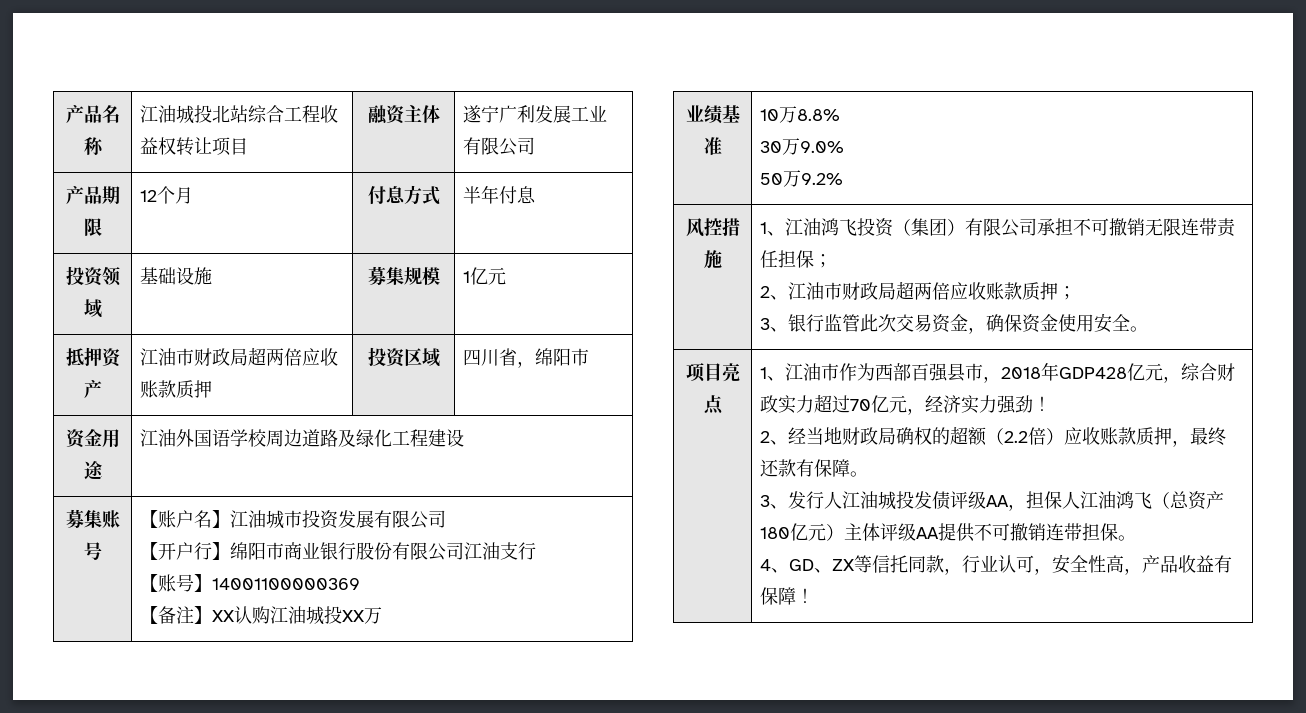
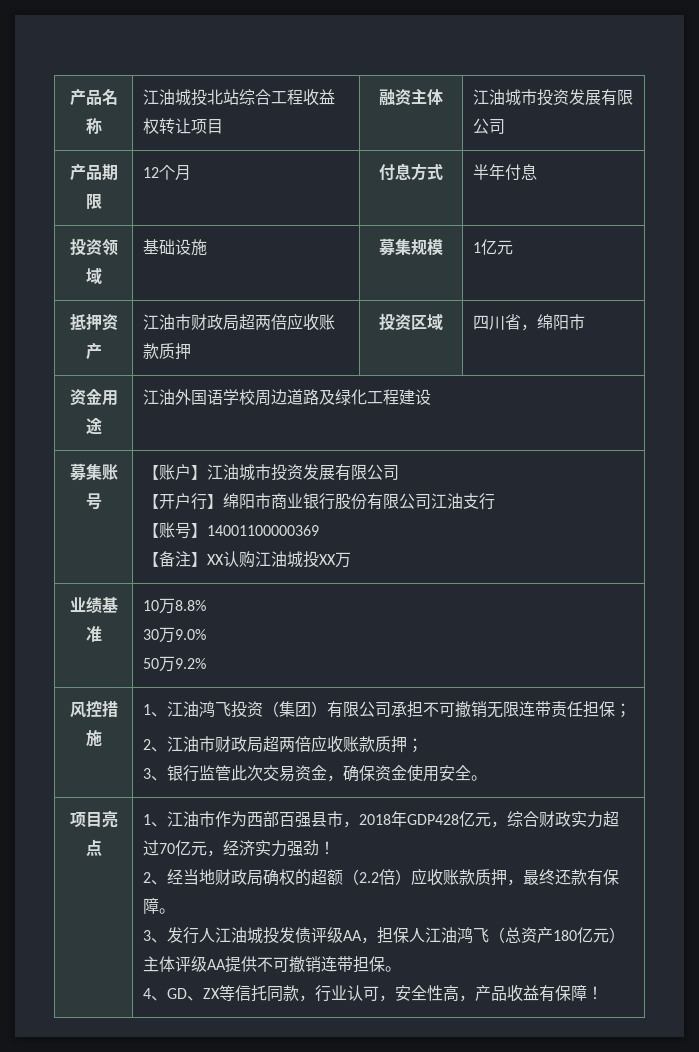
- 产品名称 | 江油城投北站综合工程收益权转让项目 | 融资主体 | 遂宁广利发展工业有限公司
+ 产品名称 | 江油城投北站综合工程收益权转让项目 | 融资主体 | 江油城市投资发展有限公司
- 募集账号 | 【账户名】江油城市投资发展有限公司
+ 募集账号 | 【账户】江油城市投资发展有限公司

